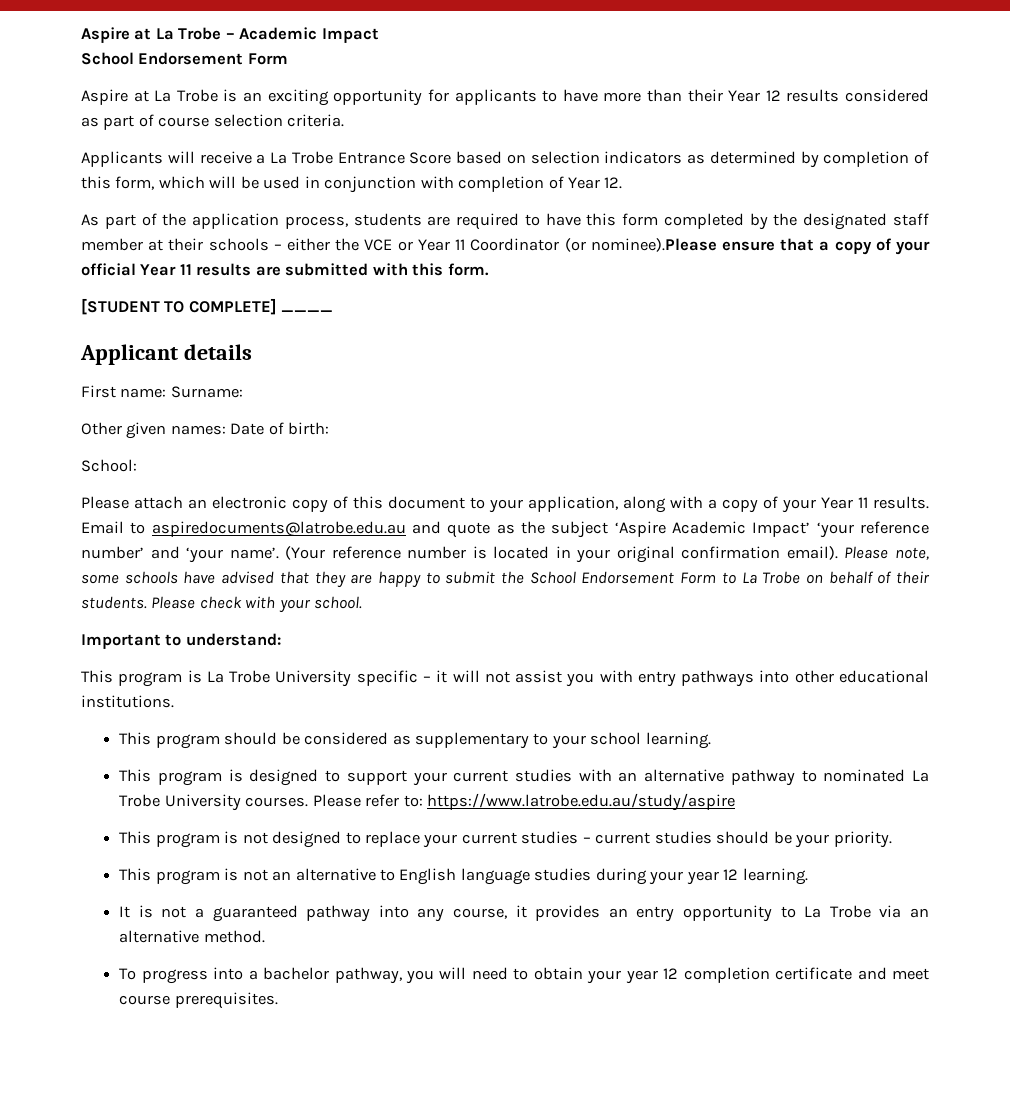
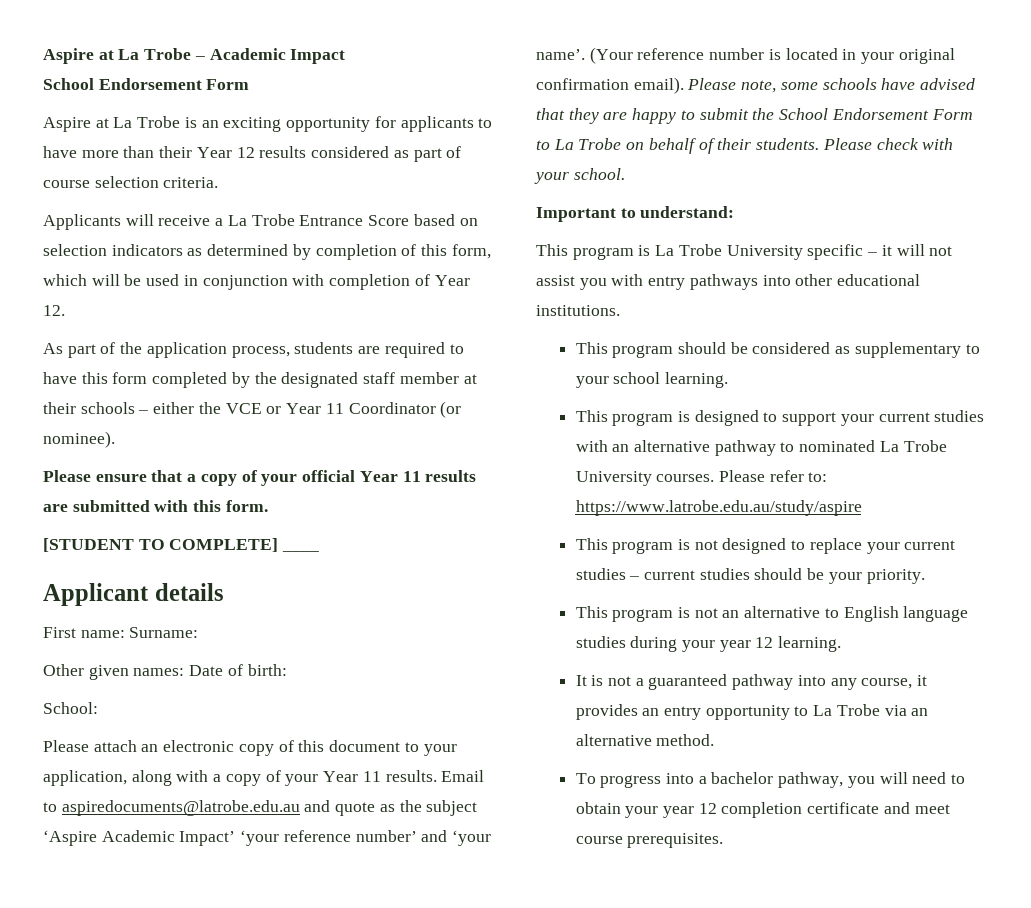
- As part of the application process, students are required to have this form completed by the designated staff member at their schools – either the VCE or Year 11 Coordinator (or nominee).Please ensure that a copy of your official Year 11 results are submitted with this form.
+ As part of the application process, students are required to have this form completed by the designated staff member at their schools – either the VCE or Year 11 Coordinator (or nominee).
+ Please ensure that a copy of your official Year 11 results are submitted with this form.

